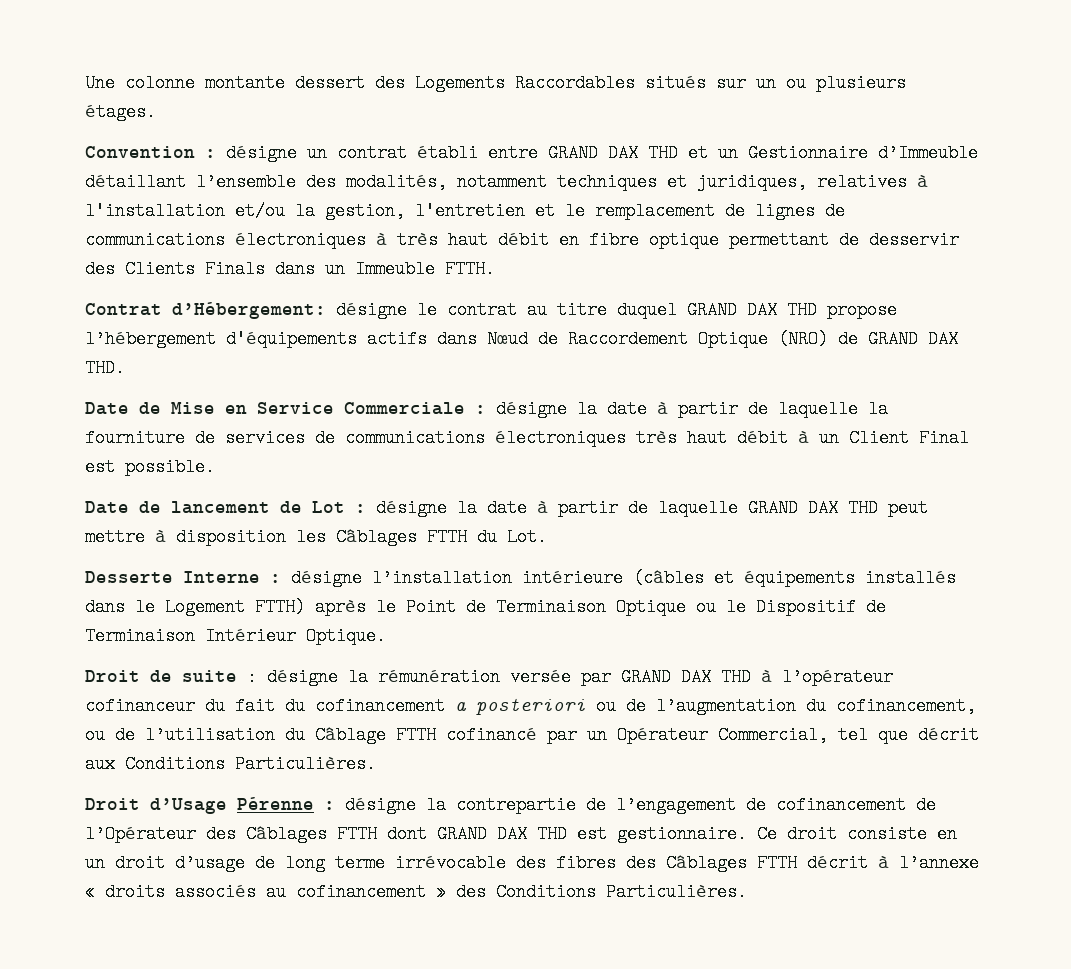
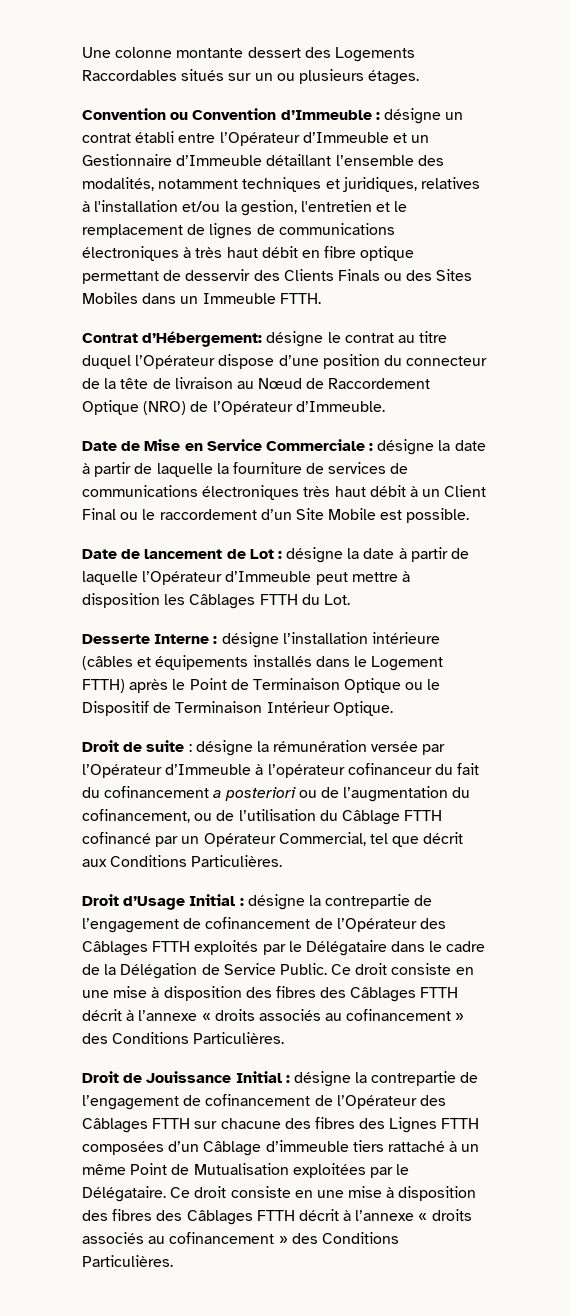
- Convention : désigne un contrat établi entre GRAND DAX THD et un Gestionnaire d’Immeuble détaillant l’ensemble des modalités, notamment techniques et juridiques, relatives à l'installation et/ou la gestion, l'entretien et le remplacement de lignes de communications électroniques à très haut débit en fibre optique permettant de desservir des Clients Finals dans un Immeuble FTTH.
+ Convention ou Convention d’Immeuble : désigne un contrat établi entre l’Opérateur d’Immeuble et un Gestionnaire d’Immeuble détaillant l’ensemble des modalités, notamment techniques et juridiques, relatives à l'installation et/ou la gestion, l'entretien et le remplacement de lignes de communications électroniques à très haut débit en fibre optique permettant de desservir des Clients Finals ou des Sites Mobiles dans un Immeuble FTTH.
- Contrat d’Hébergement: désigne le contrat au titre duquel GRAND DAX THD propose l’hébergement d'équipements actifs dans Nœud de Raccordement Optique (NRO) de GRAND DAX THD.
+ Contrat d’Hébergement: désigne le contrat au titre duquel l’Opérateur dispose d’une position du connecteur de la tête de livraison au Nœud de Raccordement Optique (NRO) de l’Opérateur d’Immeuble.
- Date de Mise en Service Commerciale : désigne la date à partir de laquelle la fourniture de services de communications électroniques très haut débit à un Client Final est possible.
+ Date de Mise en Service Commerciale : désigne la date à partir de laquelle la fourniture de services de communications électroniques très haut débit à un Client Final ou le raccordement d’un Site Mobile est possible.
- Date de lancement de Lot : désigne la date à partir de laquelle GRAND DAX THD peut mettre à disposition les Câblages FTTH du Lot.
+ Date de lancement de Lot : désigne la date à partir de laquelle l’Opérateur d’Immeuble peut mettre à disposition les Câblages FTTH du Lot.
- Droit de suite : désigne la rémunération versée par GRAND DAX THD à l’opérateur cofinanceur du fait du cofinancement a posteriori ou de l’augmentation du cofinancement, ou de l’utilisation du Câblage FTTH cofinancé par un Opérateur Commercial, tel que décrit aux Conditions Particulières.
+ Droit de suite : désigne la rémunération versée par l’Opérateur d’Immeuble à l’opérateur cofinanceur du fait du cofinancement a posteriori ou de l’augmentation du cofinancement, ou de l’utilisation du Câblage FTTH cofinancé par un Opérateur Commercial, tel que décrit aux Conditions Particulières.
- Droit d’Usage Pérenne : désigne la contrepartie de l’engagement de cofinancement de l’Opérateur des Câblages FTTH dont GRAND DAX THD est gestionnaire. Ce droit consiste en un droit d’usage de long terme irrévocable des fibres des Câblages FTTH décrit à l’annexe « droits associés au cofinancement » des Conditions Particulières.
+ Droit d’Usage Initial : désigne la contrepartie de l’engagement de cofinancement de l’Opérateur des Câblages FTTH exploités par le Délégataire dans le cadre de la Délégation de Service Public. Ce droit consiste en une mise à disposition des fibres des Câblages FTTH décrit à l’annexe « droits associés au cofinancement » des Conditions Particulières.
+ Droit de Jouissance Initial : désigne la contrepartie de l’engagement de cofinancement de l’Opérateur des Câblages FTTH sur chacune des fibres des Lignes FTTH composées d’un Câblage d’immeuble tiers rattaché à un même Point de Mutualisation exploitées par le Délégataire. Ce droit consiste en une mise à disposition des fibres des Câblages FTTH décrit à l’annexe « droits associés au cofinancement » des Conditions Particulières.

